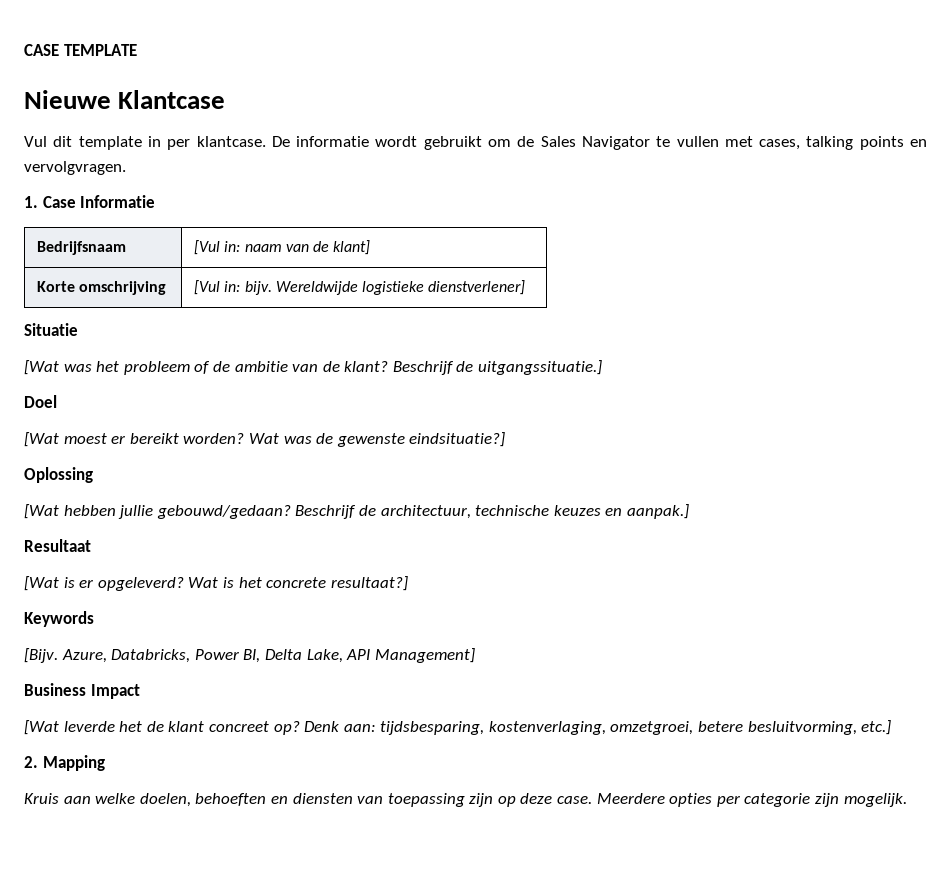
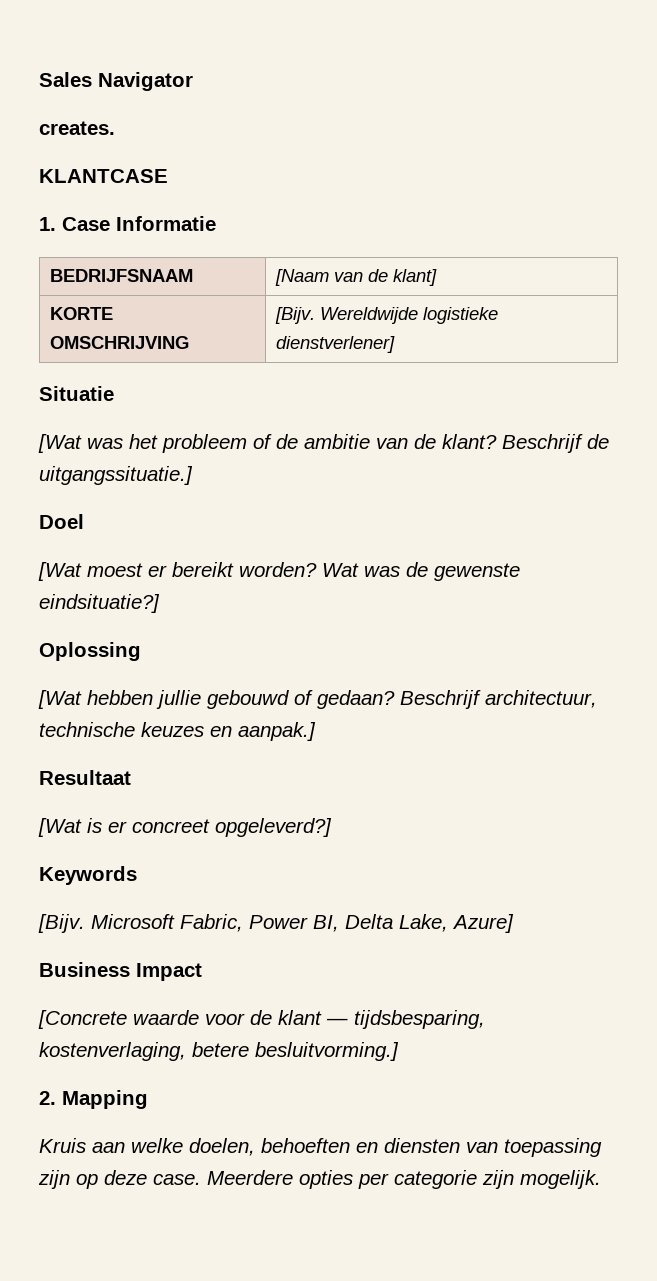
- CASE TEMPLATE
- Nieuwe Klantcase
- Vul dit template in per klantcase. De informatie wordt gebruikt om de Sales Navigator te vullen met cases, talking points en vervolgvragen.
+ Sales Navigator
+ creates.
+ KLANTCASE
- Bedrijfsnaam | [Vul in: naam van de klant]
+ BEDRIJFSNAAM | [Naam van de klant]
- Korte omschrijving | [Vul in: bijv. Wereldwijde logistieke dienstverlener]
+ KORTE OMSCHRIJVING | [Bijv. Wereldwijde logistieke dienstverlener]
- [Wat hebben jullie gebouwd/gedaan? Beschrijf de architectuur, technische keuzes en aanpak.]
+ [Wat hebben jullie gebouwd of gedaan? Beschrijf architectuur, technische keuzes en aanpak.]
- [Wat is er opgeleverd? Wat is het concrete resultaat?]
+ [Wat is er concreet opgeleverd?]
- Azure, Databricks, Power BI, Delta Lake, API Management]
+ Microsoft Fabric, Power BI, Delta Lake, Azure]
- [Wat leverde het de klant concreet op? Denk aan: tijdsbesparing, kostenverlaging, omzetgroei, betere besluitvorming, etc.]
+ [Concrete waarde voor de klant — tijdsbesparing, kostenverlaging, betere besluitvorming.]

